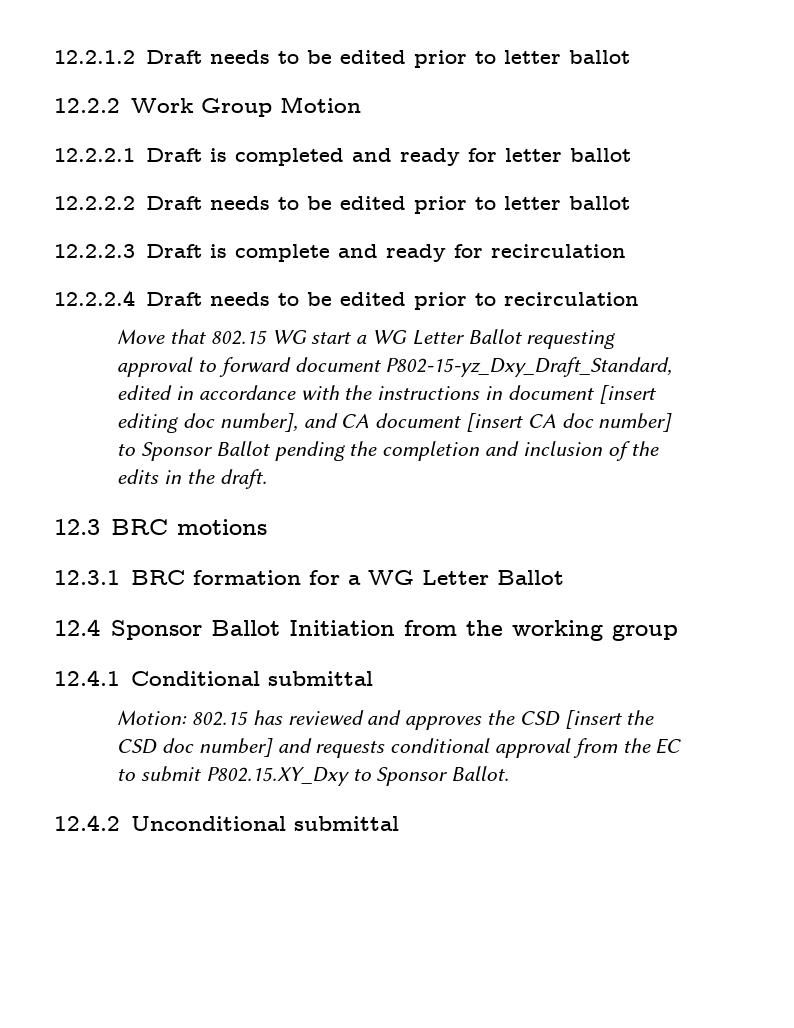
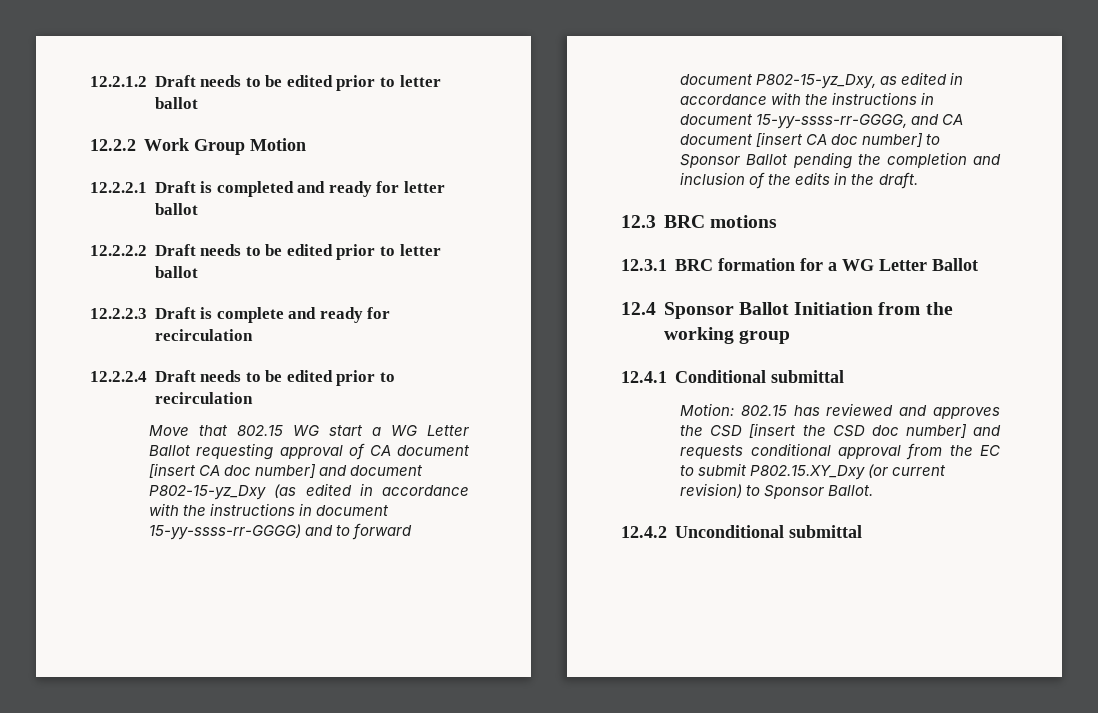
- Move that 802.15 WG start a WG Letter Ballot requesting approval to forward document P802-15-yz_Dxy_Draft_Standard, edited in accordance with the instructions in document [insert editing doc number], and CA document [insert CA doc number] to Sponsor Ballot pending the completion and inclusion of the edits in the draft.
+ Move that 802.15 WG start a WG Letter Ballot requesting approval of CA document [insert CA doc number] and document P802-15-yz_Dxy (as edited in accordance with the instructions in document 15-yy-ssss-rr-GGGG) and to forward document P802-15-yz_Dxy, as edited in accordance with the instructions in document 15-yy-ssss-rr-GGGG, and CA document [insert CA doc number] to Sponsor Ballot pending the completion and inclusion of the edits in the draft.
- Motion: 802.15 has reviewed and approves the CSD [insert the CSD doc number] and requests conditional approval from the EC to submit P802.15.XY_Dxy to Sponsor Ballot.
+ Motion: 802.15 has reviewed and approves the CSD [insert the CSD doc number] and requests conditional approval from the EC to submit P802.15.XY_Dxy (or current revision) to Sponsor Ballot.

